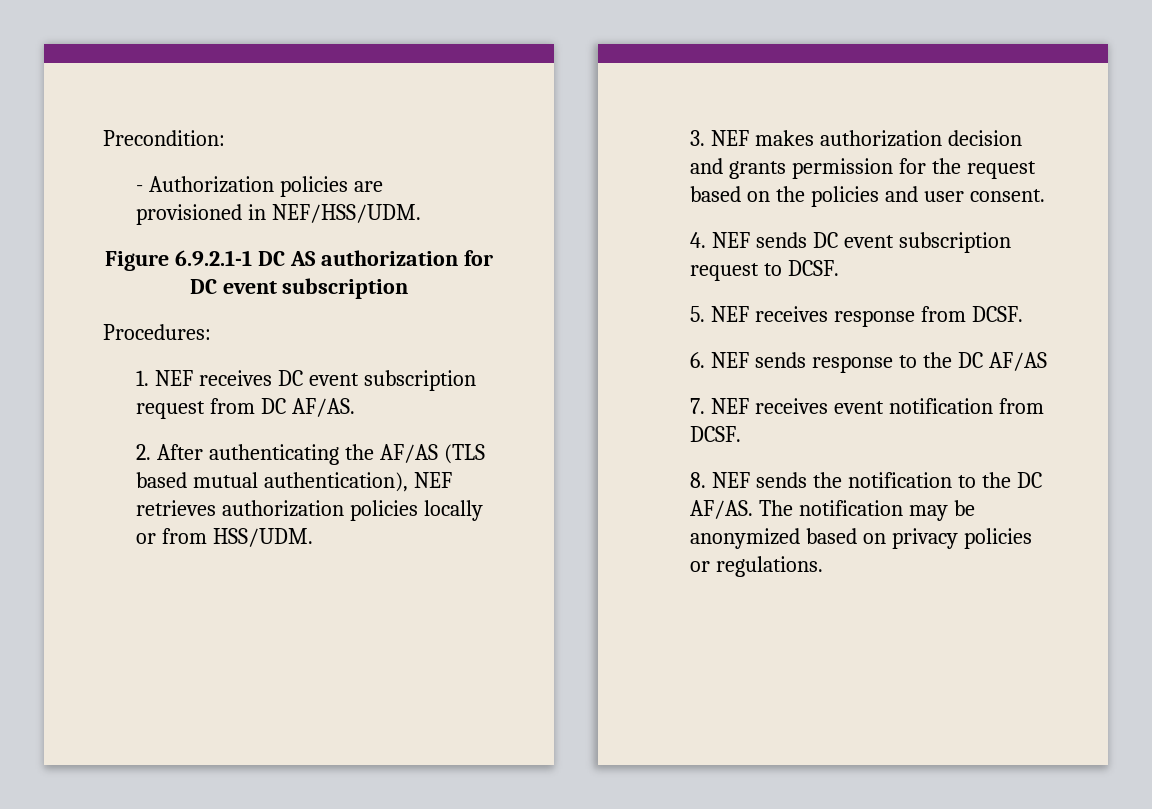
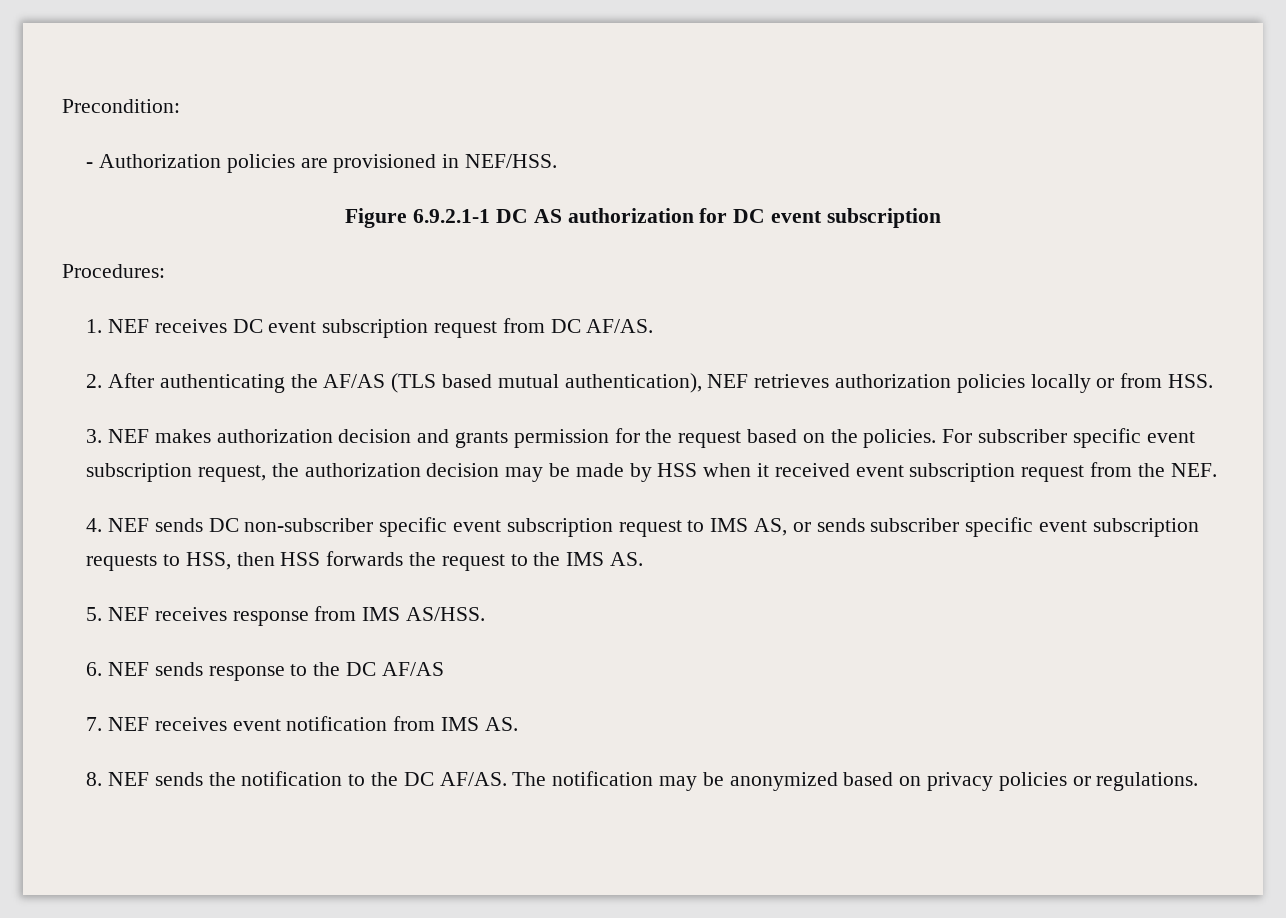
- - Authorization policies are provisioned in NEF/HSS/UDM.
+ - Authorization policies are provisioned in NEF/HSS.
- 2. After authenticating the AF/AS (TLS based mutual authentication), NEF retrieves authorization policies locally or from HSS/UDM.
+ 2. After authenticating the AF/AS (TLS based mutual authentication), NEF retrieves authorization policies locally or from HSS.
- 3. NEF makes authorization decision and grants permission for the request based on the policies and user consent.
+ 3. NEF makes authorization decision and grants permission for the request based on the policies. For subscriber specific event subscription request, the authorization decision may be made by HSS when it received event subscription request from the NEF.
- 4. NEF sends DC event subscription request to DCSF.
+ 4. NEF sends DC non-subscriber specific event subscription request to IMS AS, or sends subscriber specific event subscription requests to HSS, then HSS forwards the request to the IMS AS.
- 5. NEF receives response from DCSF.
+ 5. NEF receives response from IMS AS/HSS.
- 7. NEF receives event notification from DCSF.
+ 7. NEF receives event notification from IMS AS.

